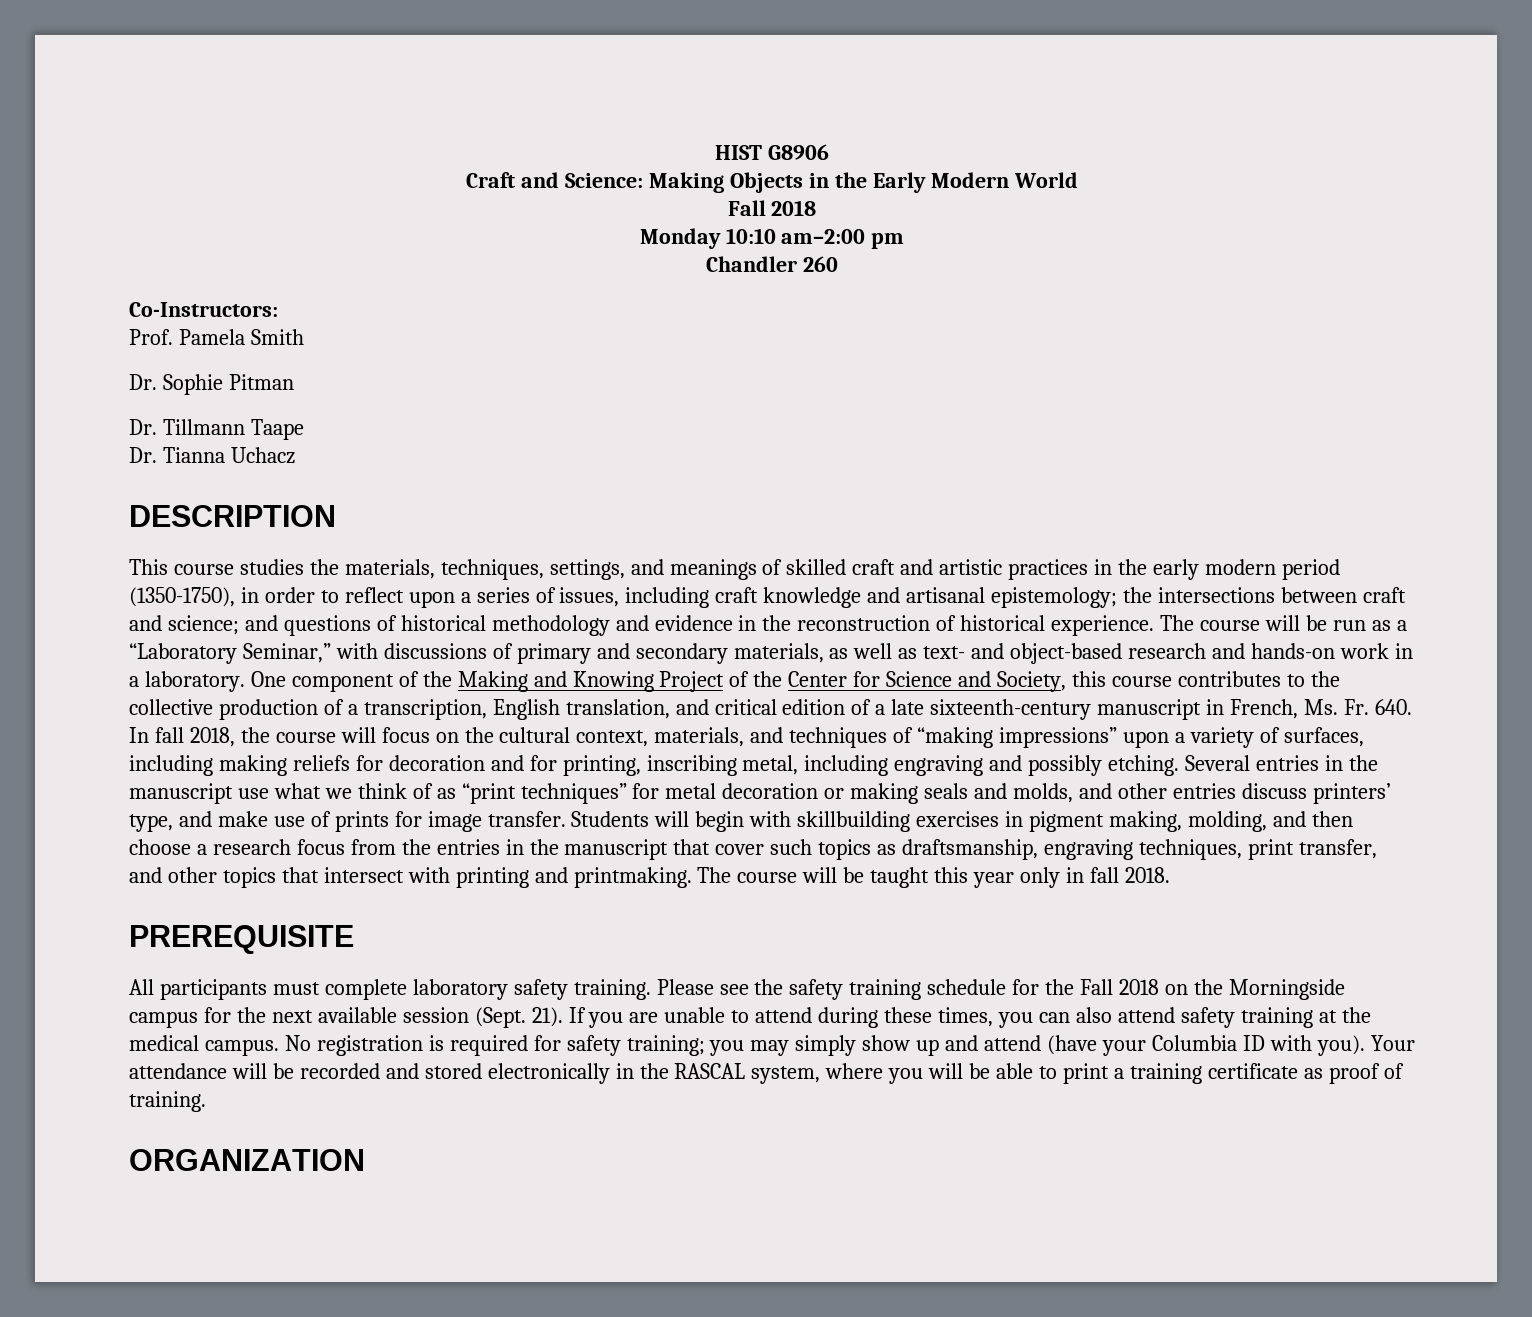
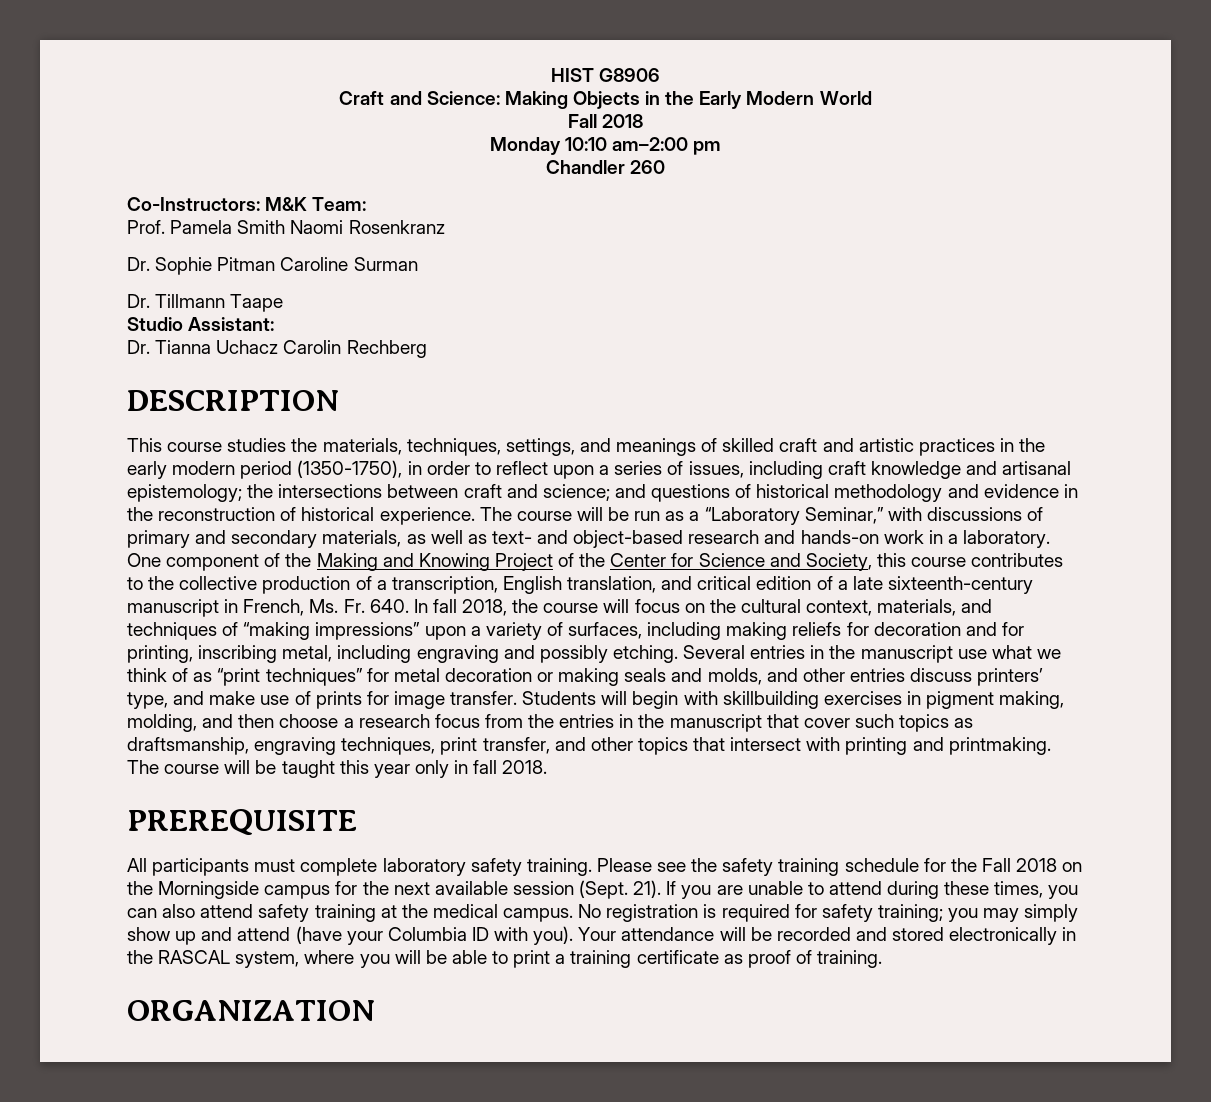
- Co-Instructors:
+ Co-Instructors: M&K Team:
- Prof. Pamela Smith
+ Prof. Pamela Smith Naomi Rosenkranz
- Dr. Sophie Pitman
+ Dr. Sophie Pitman Caroline Surman
+ Studio Assistant:
- Dr. Tianna Uchacz
+ Dr. Tianna Uchacz Carolin Rechberg

